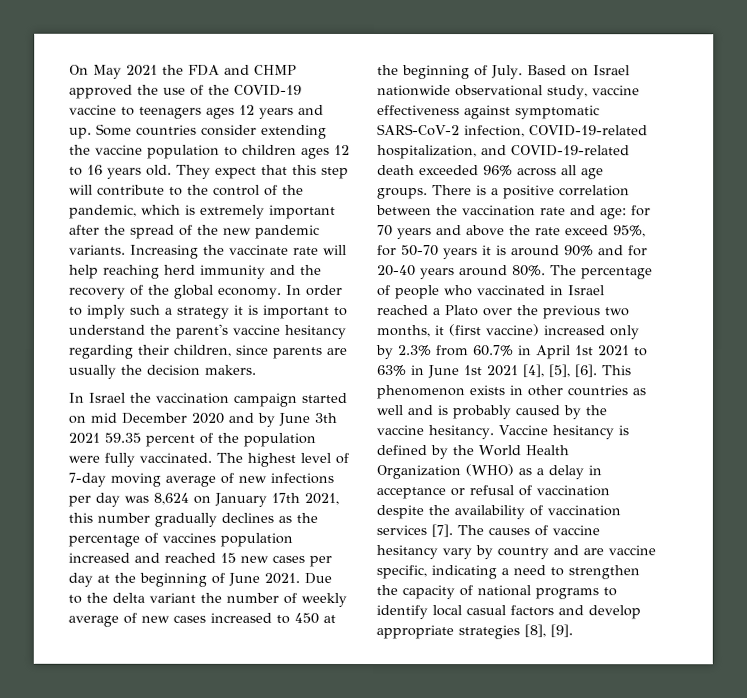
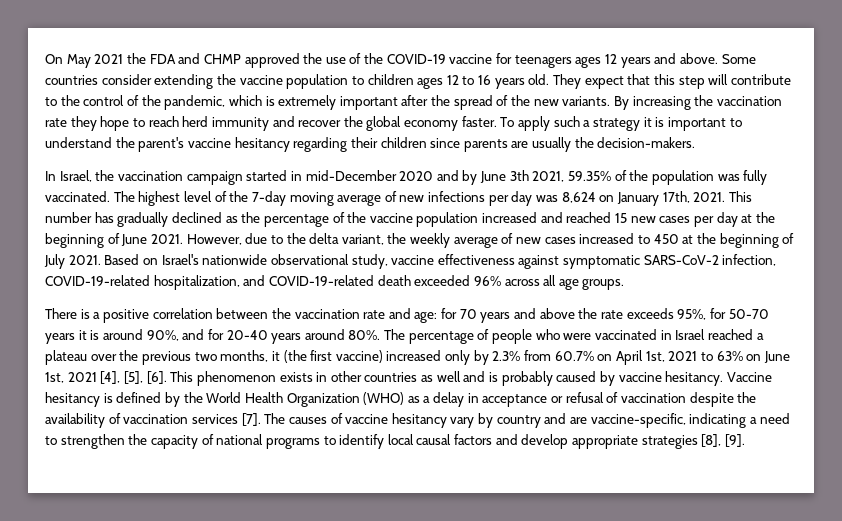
- On May 2021 the FDA and CHMP approved the use of the COVID-19 vaccine to teenagers ages 12 years and up.
+ On May 2021 the FDA and CHMP approved the use of the COVID-19 vaccine for teenagers ages 12 years and above.
- They expect that this step will contribute to the control of the pandemic, which is extremely important after the spread of the new pandemic variants. Increasing the vaccinate rate will help reaching herd immunity and the recovery of the global economy. In order to imply such a strategy it is important to understand the parent's vaccine hesitancy regarding their children, since parents are usually the decision makers.
- In Israel the vaccination campaign started on mid December 2020 and by June 3th 2021 59.35 percent of the population were fully vaccinated.
+ They expect that this step will contribute to the control of the pandemic, which is extremely important after the spread of the new variants. By increasing the vaccination rate they hope to reach herd immunity and recover the global economy faster. To apply such a strategy it is important to understand the parent's vaccine hesitancy regarding their children since parents are usually the decision-makers.
+ In Israel, the vaccination campaign started in mid-December 2020 and by June 3th 2021, 59.35% of the population was fully vaccinated.
- The highest level of 7-day moving average of new infections per day was 8,624 on January 17th 2021, this number gradually declines as the percentage of vaccines population increased and reached 15 new cases per day at the beginning of June 2021.
+ The highest level of the 7-day moving average of new infections per day was 8,624 on January 17th, 2021. This number has gradually declined as the percentage of the vaccine population increased and reached 15 new cases per day at the beginning of June 2021.
- Due to the delta variant the number of weekly average of new cases increased to 450 at the beginning of July.
+ However, due to the delta variant, the weekly average of new cases increased to 450 at the beginning of July 2021.
- Based on Israel nationwide observational study, vaccine effectiveness against symptomatic SARS-CoV-2 infection, COVID-19-related hospitalization, and COVID-19-related death exceeded 96% across all age groups. There is a positive correlation between the vaccination rate and age: for 70 years and above the rate exceed 95%, for 50-70 years it is around 90% and for 20-40 years around 80%.
+ Based on Israel's nationwide observational study, vaccine effectiveness against symptomatic SARS-CoV-2 infection, COVID-19-related hospitalization, and COVID-19-related death exceeded 96% across all age groups.
+ There is a positive correlation between the vaccination rate and age: for 70 years and above the rate exceeds 95%, for 50-70 years it is around 90%, and for 20-40 years around 80%.
- The percentage of people who vaccinated in Israel reached a Plato over the previous two months, it (first vaccine) increased only by 2.3% from 60.7% in April 1st 2021 to 63% in June 1st 2021 [4], [5], [6].
+ The percentage of people who were vaccinated in Israel reached a plateau over the previous two months, it (the first vaccine) increased only by 2.3% from 60.7% on April 1st, 2021 to 63% on June 1st, 2021 [4], [5], [6].
- This phenomenon exists in other countries as well and is probably caused by the vaccine hesitancy.
+ This phenomenon exists in other countries as well and is probably caused by vaccine hesitancy.
- The causes of vaccine hesitancy vary by country and are vaccine specific, indicating a need to strengthen the capacity of national programs to identify local casual factors and develop appropriate strategies [8], [9].
+ The causes of vaccine hesitancy vary by country and are vaccine-specific, indicating a need to strengthen the capacity of national programs to identify local causal factors and develop appropriate strategies [8], [9].

